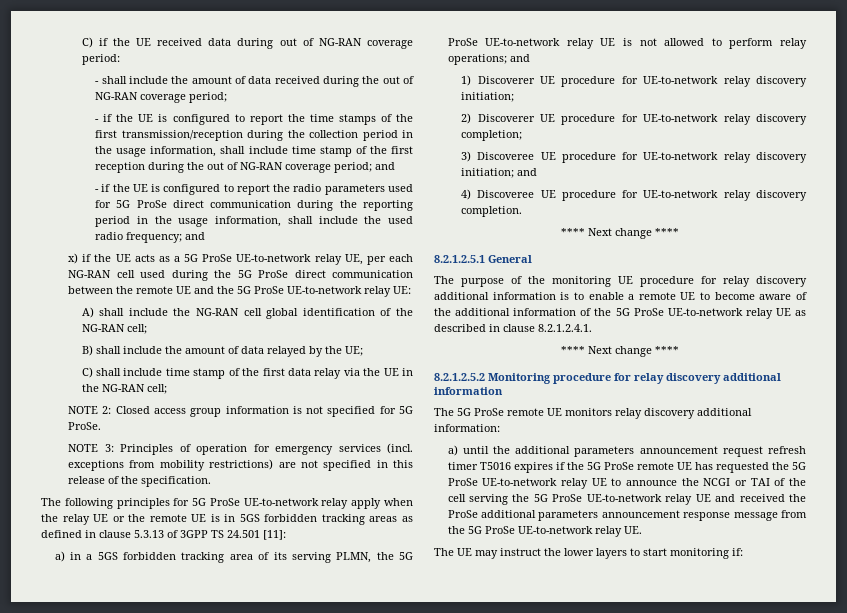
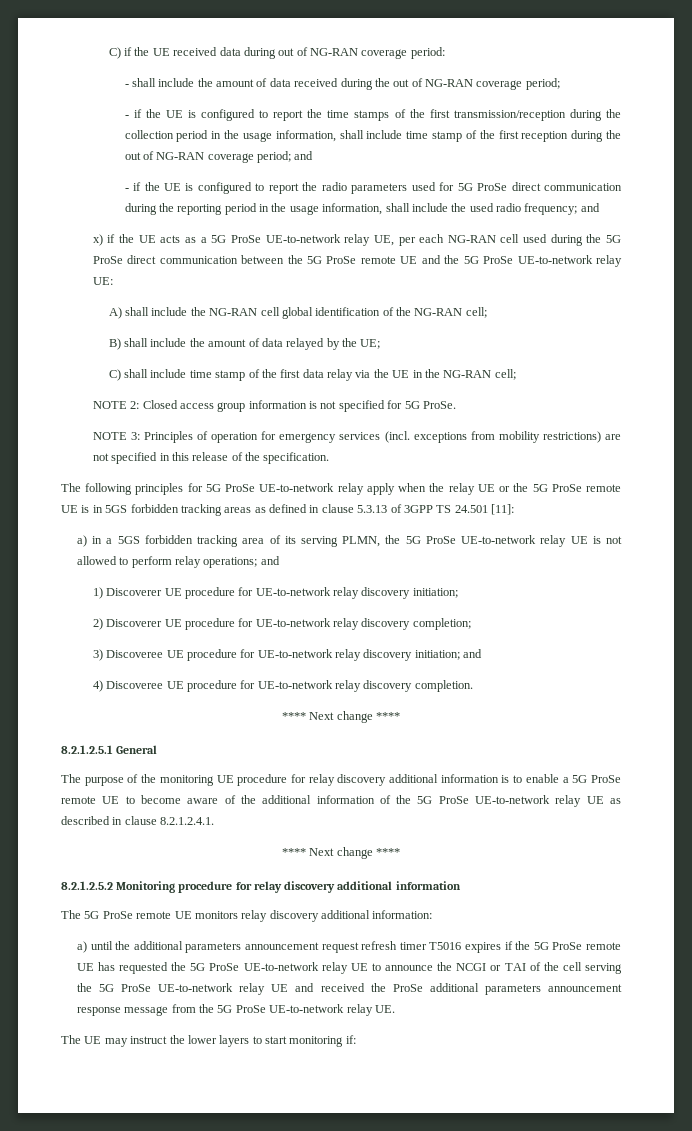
- x) if the UE acts as a 5G ProSe UE-to-network relay UE, per each NG-RAN cell used during the 5G ProSe direct communication between the remote UE and the 5G ProSe UE-to-network relay UE:
+ x) if the UE acts as a 5G ProSe UE-to-network relay UE, per each NG-RAN cell used during the 5G ProSe direct communication between the 5G ProSe remote UE and the 5G ProSe UE-to-network relay UE:
- The following principles for 5G ProSe UE-to-network relay apply when the relay UE or the remote UE is in 5GS forbidden tracking areas as defined in clause 5.3.13 of 3GPP TS 24.501 [11]:
+ The following principles for 5G ProSe UE-to-network relay apply when the relay UE or the 5G ProSe remote UE is in 5GS forbidden tracking areas as defined in clause 5.3.13 of 3GPP TS 24.501 [11]:
- The purpose of the monitoring UE procedure for relay discovery additional information is to enable a remote UE to become aware of the additional information of the 5G ProSe UE-to-network relay UE as described in clause 8.2.1.2.4.1.
+ The purpose of the monitoring UE procedure for relay discovery additional information is to enable a 5G ProSe remote UE to become aware of the additional information of the 5G ProSe UE-to-network relay UE as described in clause 8.2.1.2.4.1.

